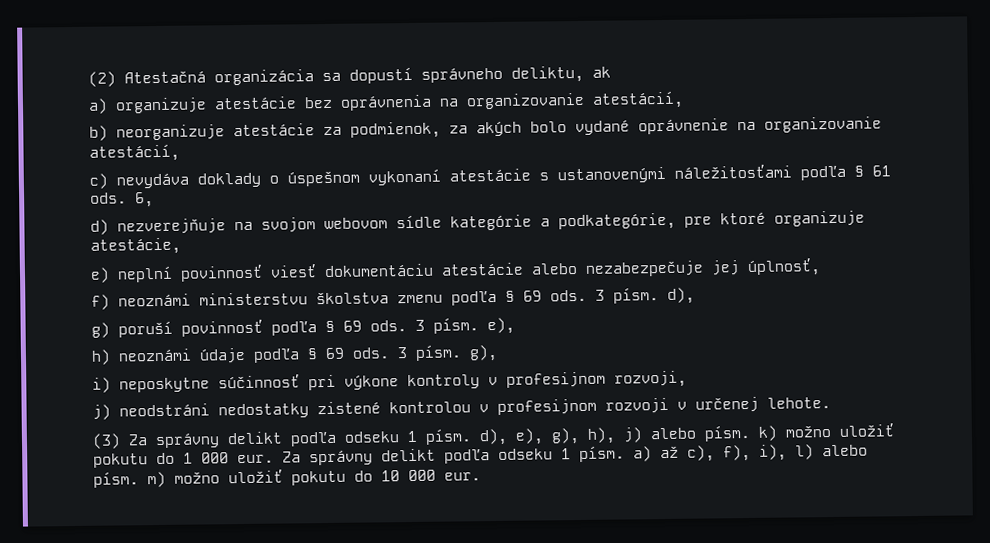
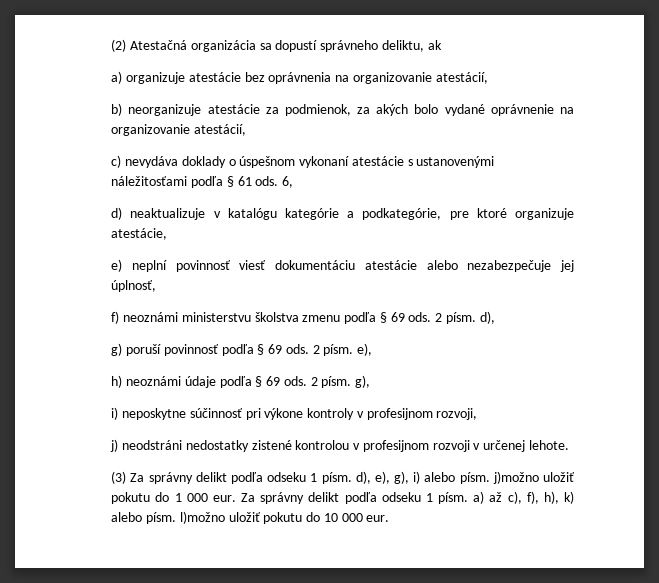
- d) nezverejňuje na svojom webovom sídle kategórie a podkategórie, pre ktoré organizuje atestácie,
+ d) neaktualizuje v katalógu kategórie a podkategórie, pre ktoré organizuje atestácie,
- 3 písm. d),
+ 2 písm. d),
- 3 písm. e),
+ 2 písm. e),
- 3 písm. g),
+ 2 písm. g),
- (3) Za správny delikt podľa odseku 1 písm. d), e), g), h), j) alebo písm. k) možno uložiť pokutu do 1 000 eur.
+ (3) Za správny delikt podľa odseku 1 písm. d), e), g), i) alebo písm. j)možno uložiť pokutu do 1 000 eur.
- Za správny delikt podľa odseku 1 písm. a) až c), f), i), l) alebo písm. m) možno uložiť pokutu do 10 000 eur.
+ Za správny delikt podľa odseku 1 písm. a) až c), f), h), k) alebo písm. l)možno uložiť pokutu do 10 000 eur.

